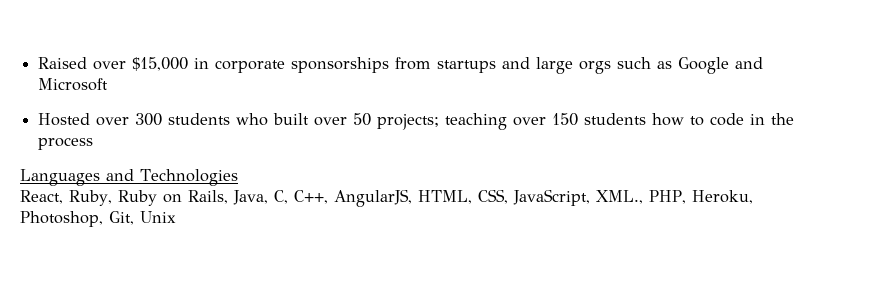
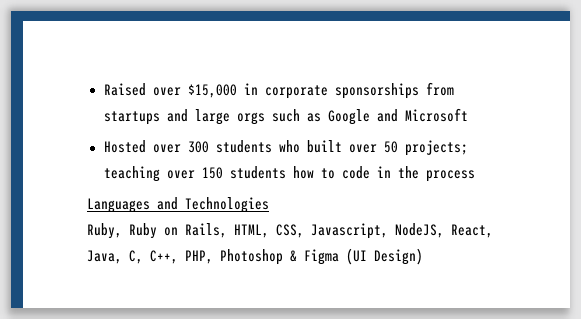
- React, Ruby, Ruby on Rails, Java, C, C++, AngularJS, HTML, CSS, JavaScript, XML., PHP, Heroku, Photoshop, Git, Unix
+ Ruby, Ruby on Rails, HTML, CSS, Javascript, NodeJS, React, Java, C, C++, PHP, Photoshop & Figma (UI Design)

